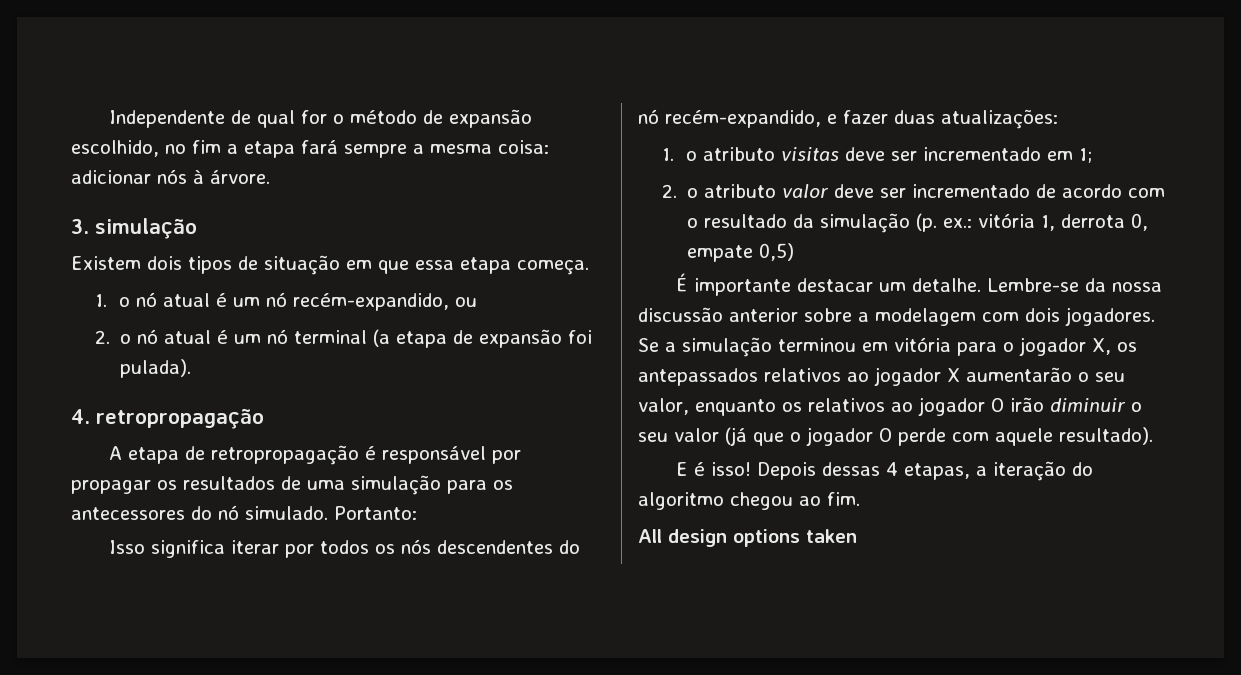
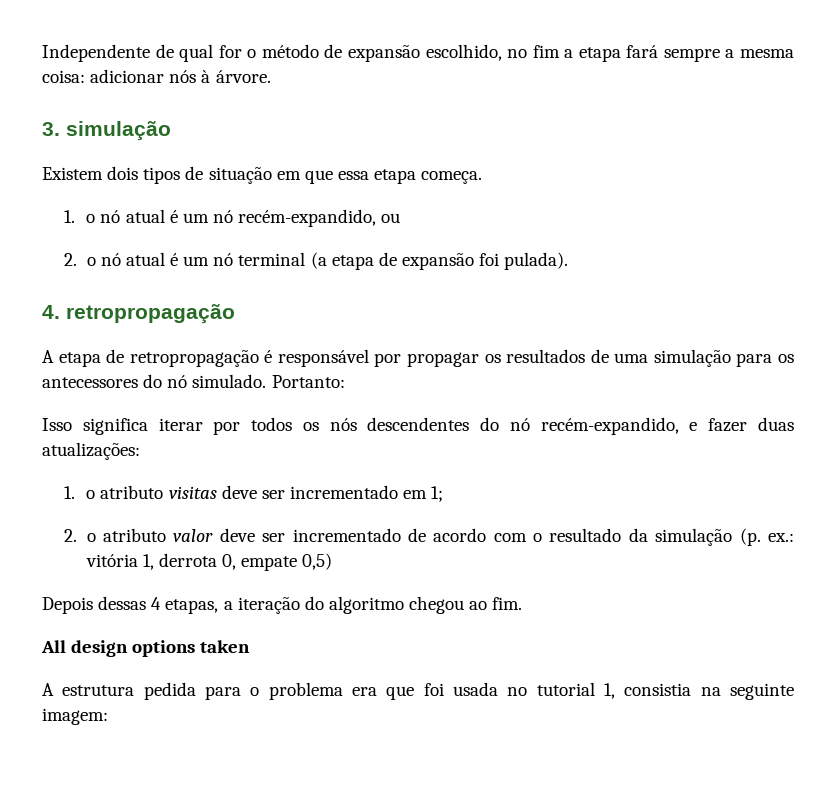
- É importante destacar um detalhe. Lembre-se da nossa discussão anterior sobre a modelagem com dois jogadores. Se a simulação terminou em vitória para o jogador X, os antepassados relativos ao jogador X aumentarão o seu valor, enquanto os relativos ao jogador O irão diminuir o seu valor (já que o jogador O perde com aquele resultado).
- E é isso!
+ A estrutura pedida para o problema era que foi usada no tutorial 1, consistia na seguinte imagem:

